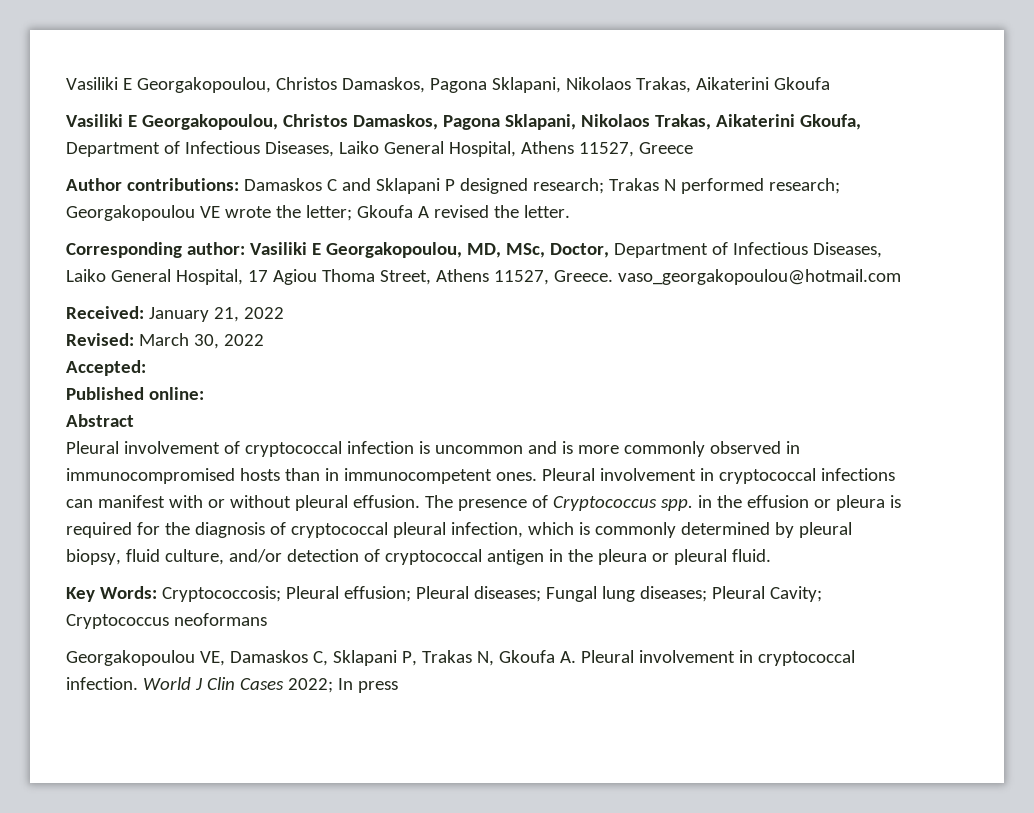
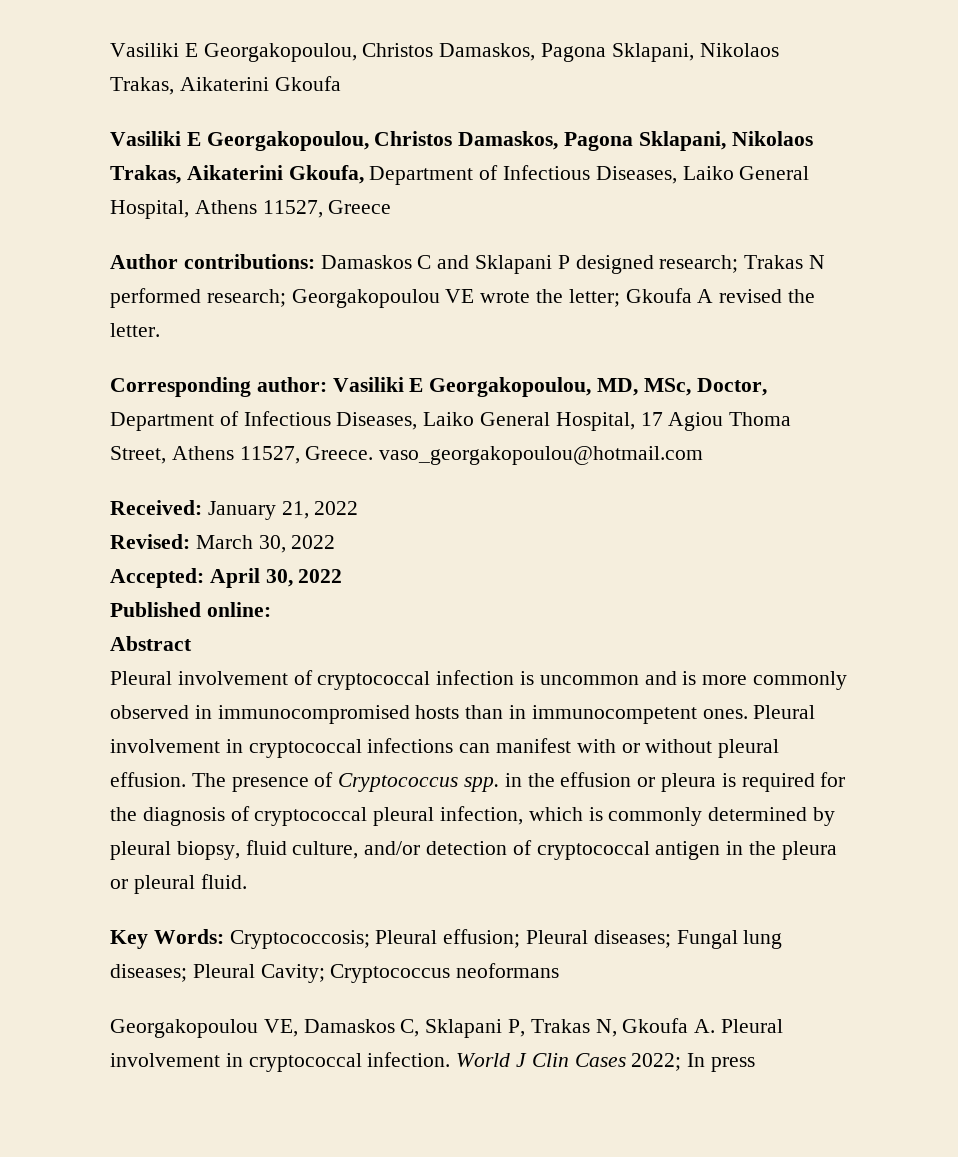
- Accepted:
+ Accepted: April 30, 2022

